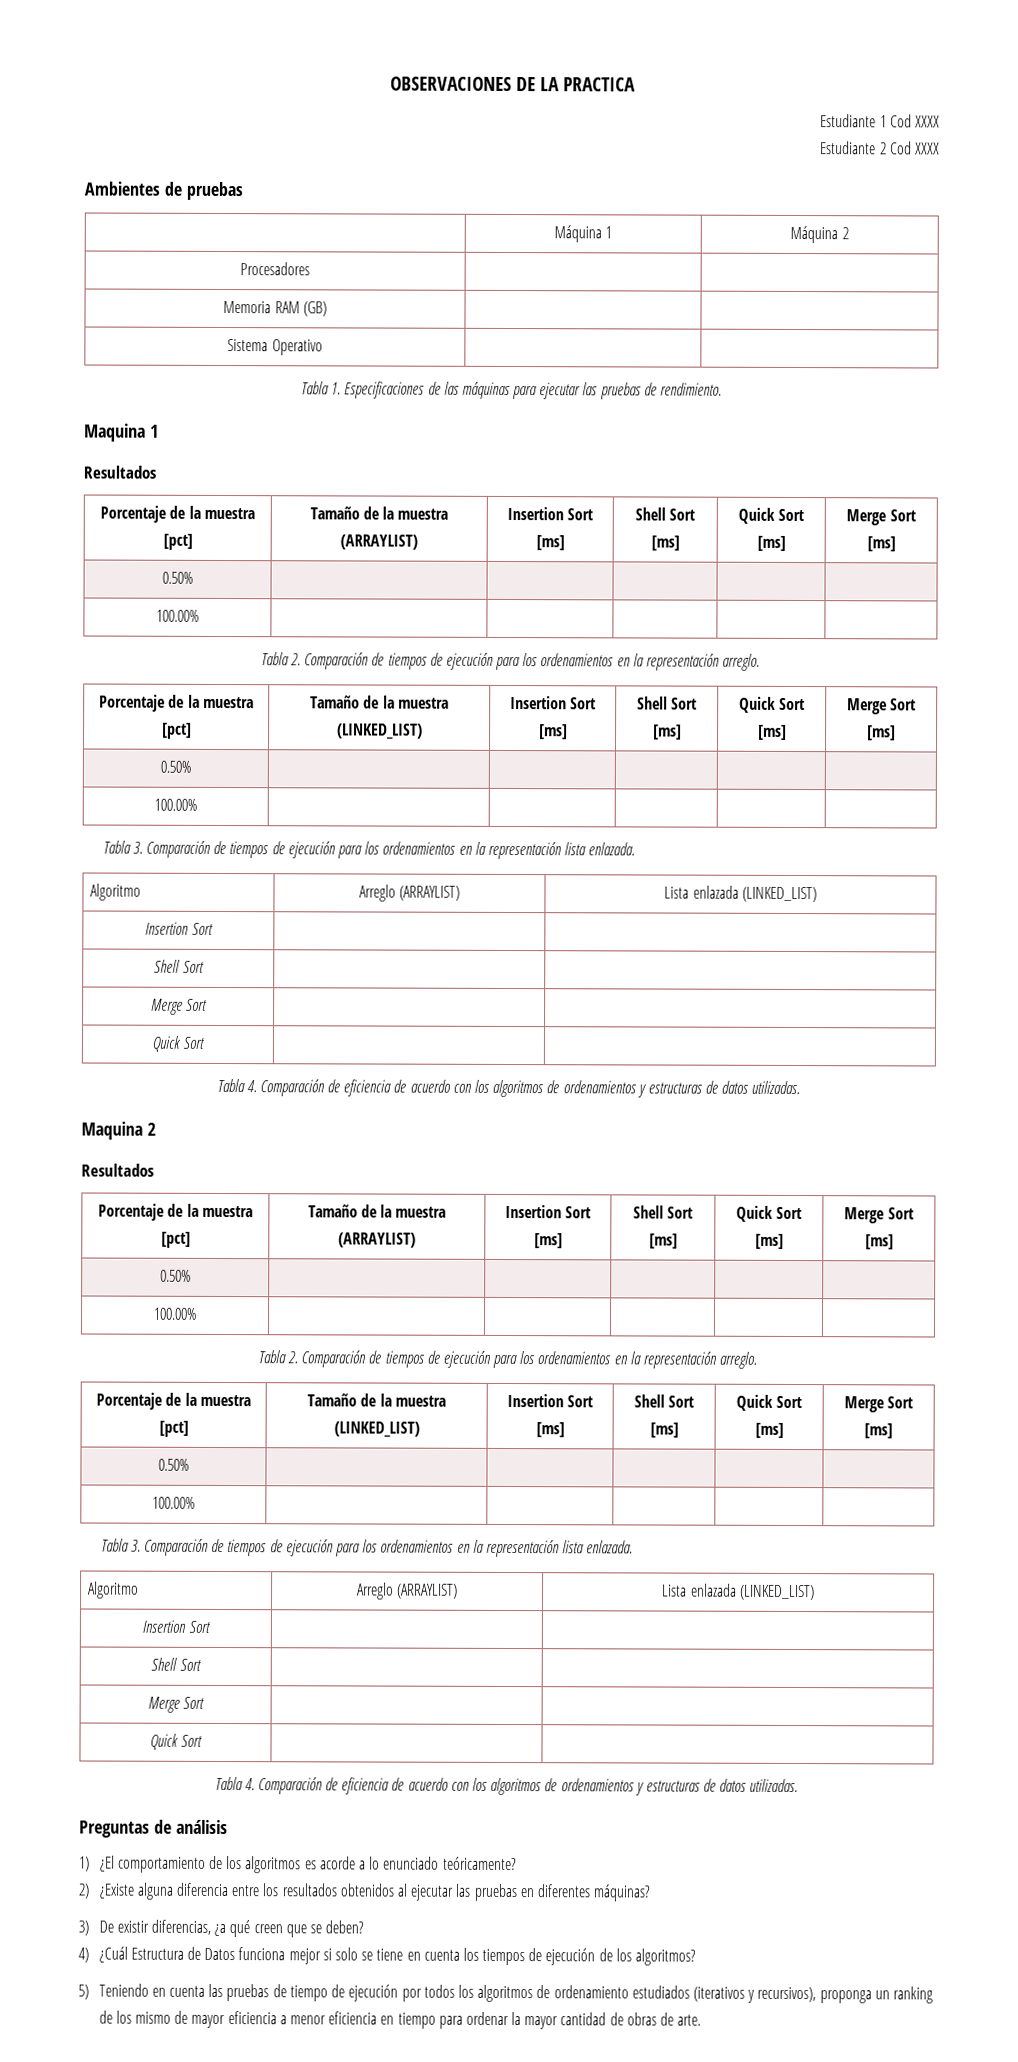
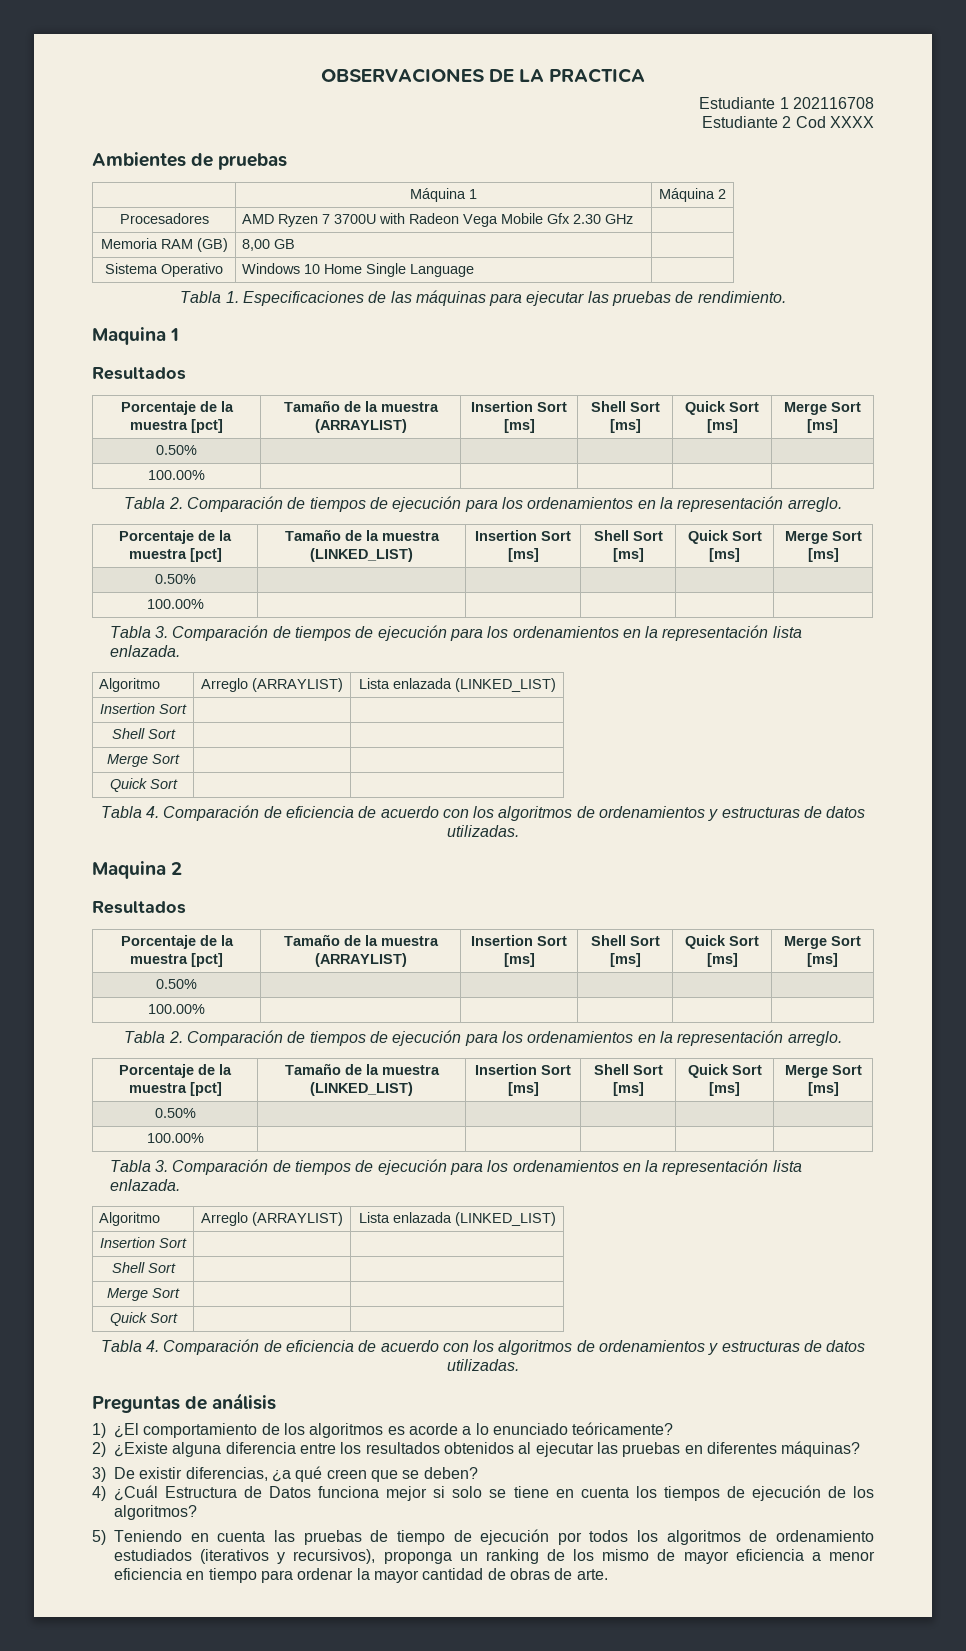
- Estudiante 1 Cod XXXX
+ Estudiante 1 202116708
- Procesadores | |
+ Procesadores | AMD Ryzen 7 3700U with Radeon Vega Mobile Gfx 2.30 GHz |
- Memoria RAM (GB) | |
+ Memoria RAM (GB) | 8,00 GB |
- Sistema Operativo | |
+ Sistema Operativo | Windows 10 Home Single Language |

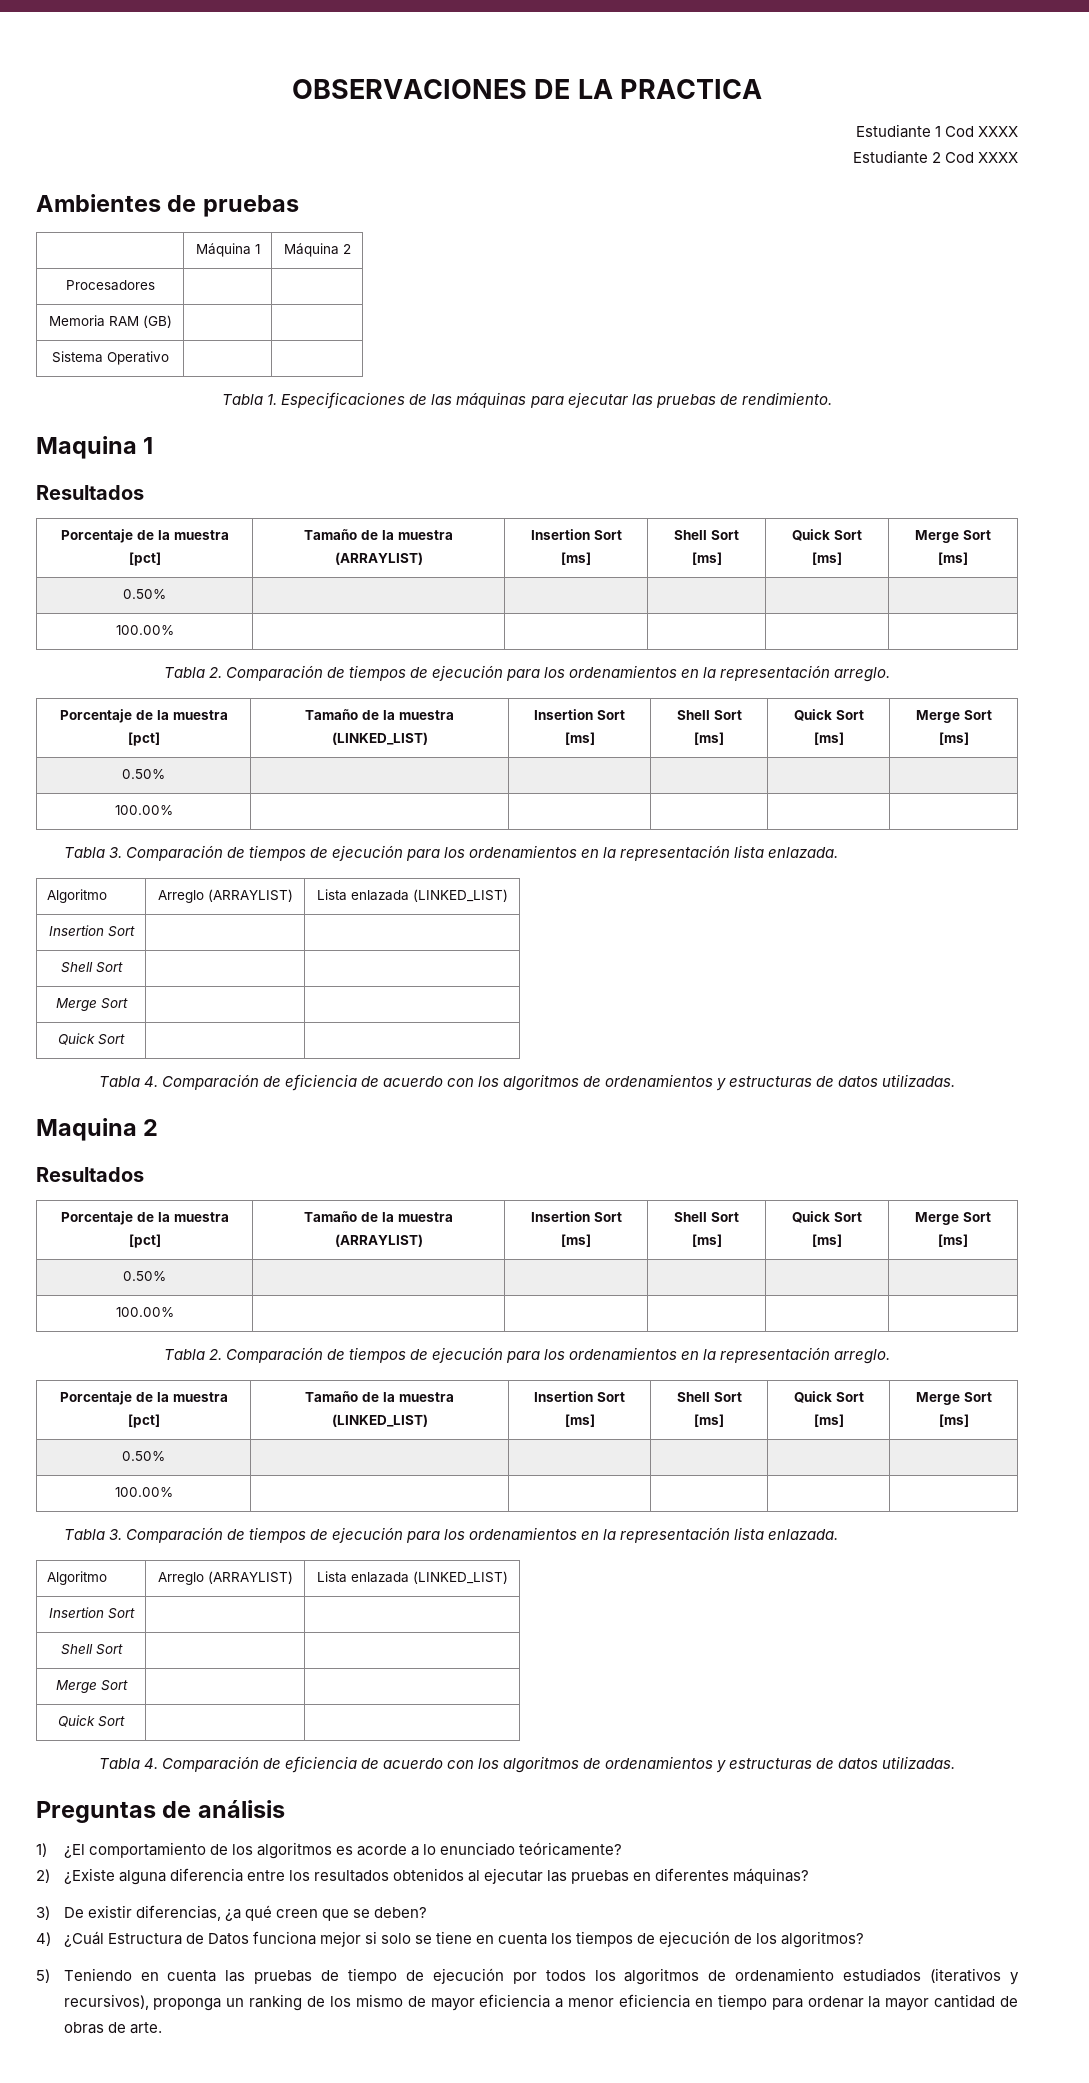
- Estudiante 1 202116708
+ Estudiante 1 Cod XXXX
- Procesadores | AMD Ryzen 7 3700U with Radeon Vega Mobile Gfx 2.30 GHz |
+ Procesadores | |
- Memoria RAM (GB) | 8,00 GB |
+ Memoria RAM (GB) | |
- Sistema Operativo | Windows 10 Home Single Language |
+ Sistema Operativo | |

